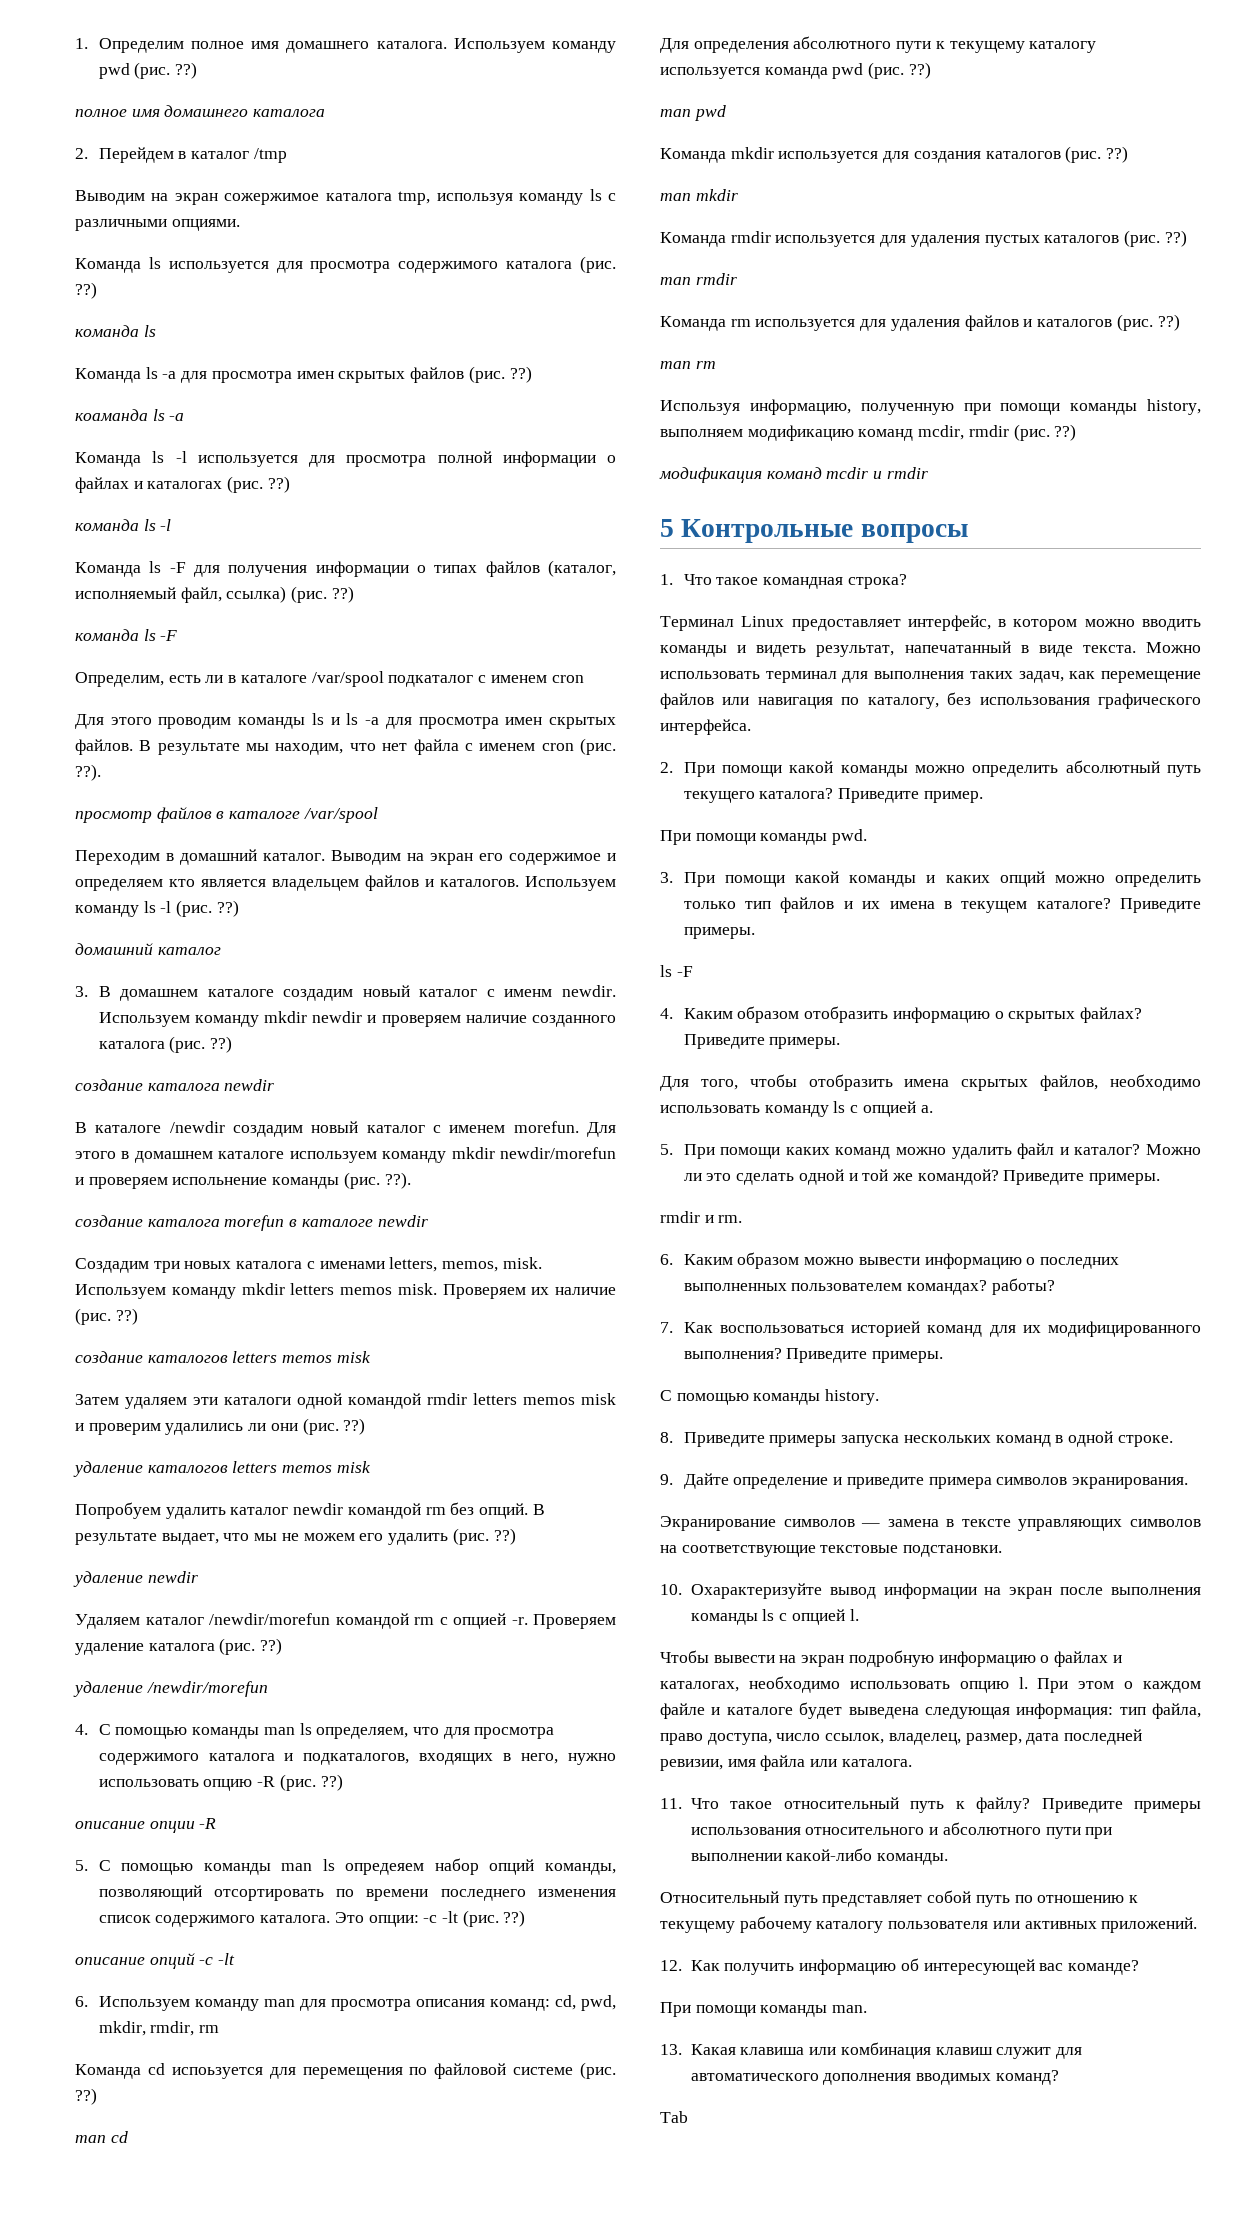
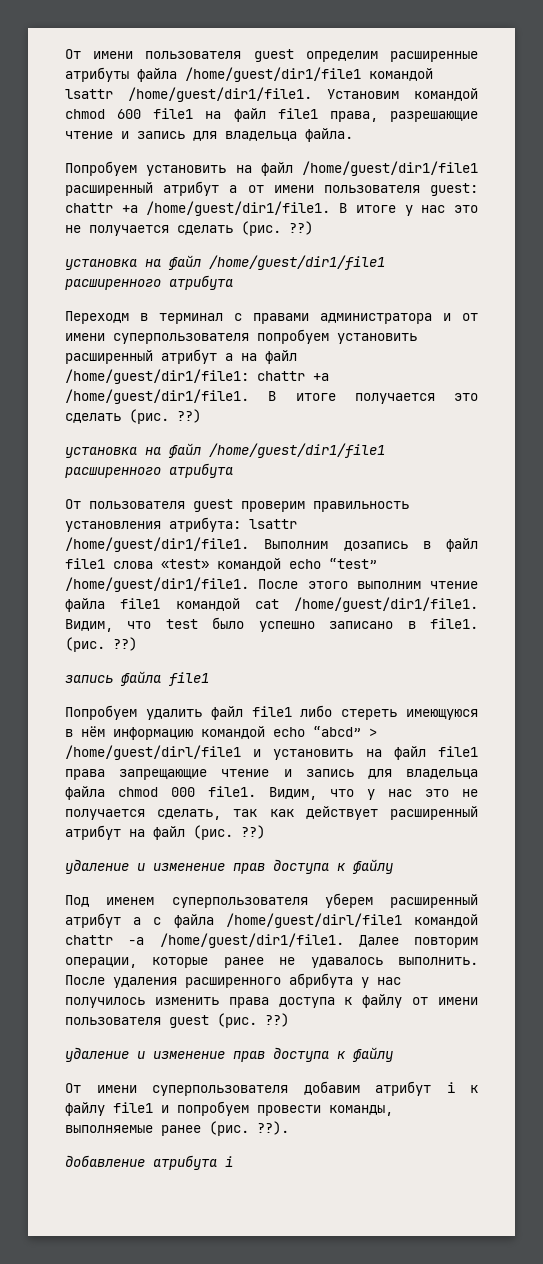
- 1. Определим полное имя домашнего каталога. Используем команду pwd (рис. ??)
- полное имя домашнего каталога
- 2. Перейдем в каталог /tmp
- Выводим на экран сожержимое каталога tmp, используя команду ls с различными опциями.
- Команда ls используется для просмотра содержимого каталога (рис. ??)
- команда ls
- Команда ls -a для просмотра имен скрытых файлов (рис. ??)
- коаманда ls -a
- Команда ls -l используется для просмотра полной информации о файлах и каталогах (рис. ??)
- команда ls -l
- Команда ls -F для получения информации о типах файлов (каталог, исполняемый файл, ссылка) (рис. ??)
- команда ls -F
- Определим, есть ли в каталоге /var/spool подкаталог с именем cron
- Для этого проводим команды ls и ls -a для просмотра имен скрытых файлов. В результате мы находим, что нет файла с именем cron (рис. ??).
- просмотр файлов в каталоге /var/spool
- Переходим в домашний каталог. Выводим на экран его содержимое и определяем кто является владельцем файлов и каталогов. Используем команду ls -l (рис. ??)
- домашний каталог
- 3. В домашнем каталоге создадим новый каталог с именм newdir. Используем команду mkdir newdir и проверяем наличие созданного каталога (рис. ??)
- создание каталога newdir
- В каталоге /newdir создадим новый каталог с именем morefun. Для этого в домашнем каталоге используем команду mkdir newdir/morefun и проверяем испольнение команды (рис. ??).
- создание каталога morefun в каталоге newdir
- Создадим три новых каталога с именами letters, memos, misk. Используем команду mkdir letters memos misk. Проверяем их наличие (рис. ??)
- создание каталогов letters memos misk
- Затем удаляем эти каталоги одной командой rmdir letters memos misk и проверим удалились ли они (рис. ??)
- удаление каталогов letters memos misk
- Попробуем удалить каталог newdir командой rm без опций. В результате выдает, что мы не можем его удалить (рис. ??)
- удаление newdir
- Удаляем каталог /newdir/morefun командой rm с опцией -r. Проверяем удаление каталога (рис. ??)
- удаление /newdir/morefun
- 4. С помощью команды man ls определяем, что для просмотра содержимого каталога и подкаталогов, входящих в него, нужно использовать опцию -R (рис. ??)
- описание опции -R
- 5. С помощью команды man ls опредеяем набор опций команды, позволяющий отсортировать по времени последнего изменения список содержимого каталога. Это опции: -с -lt (рис. ??)
- описание опций -с -lt
- 6. Используем команду man для просмотра описания команд: cd, pwd, mkdir, rmdir, rm
- Команда cd испоьзуется для перемещения по файловой системе (рис. ??)
- man cd
- Для определения абсолютного пути к текущему каталогу используется команда pwd (рис. ??)
- man pwd
- Команда mkdir используется для создания каталогов (рис. ??)
- man mkdir
- Команда rmdir используется для удаления пустых каталогов (рис. ??)
- man rmdir
- Команда rm используется для удаления файлов и каталогов (рис. ??)
- man rm
- Используя информацию, полученную при помощи команды history, выполняем модификацию команд mcdir, rmdir (рис. ??)
- модификация команд mcdir и rmdir
- 5 Контрольные вопросы
- 1. Что такое командная строка?
- Терминал Linux предоставляет интерфейс, в котором можно вводить команды и видеть результат, напечатанный в виде текста. Можно использовать терминал для выполнения таких задач, как перемещение файлов или навигация по каталогу, без использования графического интерфейса.
- 2. При помощи какой команды можно определить абсолютный путь текущего каталога? Приведите пример.
- При помощи команды pwd.
- 3. При помощи какой команды и каких опций можно определить только тип файлов и их имена в текущем каталоге? Приведите примеры.
- ls -F
- 4. Каким образом отобразить информацию о скрытых файлах? Приведите примеры.
- Для того, чтобы отобразить имена скрытых файлов, необходимо использовать команду ls с опцией a.
- 5. При помощи каких команд можно удалить файл и каталог? Можно ли это сделать одной и той же командой? Приведите примеры.
- rmdir и rm.
- 6. Каким образом можно вывести информацию о последних выполненных пользователем командах? работы?
- 7. Как воспользоваться историей команд для их модифицированного выполнения? Приведите примеры.
- С помощью команды history.
- 8. Приведите примеры запуска нескольких команд в одной строке.
- 9. Дайте определение и приведите примера символов экранирования.
- Экранирование символов — замена в тексте управляющих символов на соответствующие текстовые подстановки.
- 10. Охарактеризуйте вывод информации на экран после выполнения команды ls с опцией l.
- Чтобы вывести на экран подробную информацию о файлах и каталогах, необходимо использовать опцию l. При этом о каждом файле и каталоге будет выведена следующая информация: тип файла, право доступа, число ссылок, владелец, размер, дата последней ревизии, имя файла или каталога.
- 11. Что такое относительный путь к файлу? Приведите примеры использования относительного и абсолютного пути при выполнении какой-либо команды.
- Относительный путь представляет собой путь по отношению к текущему рабочему каталогу пользователя или активных приложений.
- 12. Как получить информацию об интересующей вас команде?
- При помощи команды man.
- 13. Какая клавиша или комбинация клавиш служит для автоматического дополнения вводимых команд?
- Tab
+ От имени пользователя guest определим расширенные атрибуты файла /home/guest/dir1/file1 командой lsattr /home/guest/dir1/file1. Установим командой chmod 600 file1 на файл file1 права, разрешающие чтение и запись для владельца файла.
+ Попробуем установить на файл /home/guest/dir1/file1 расширенный атрибут a от имени пользователя guest: chattr +a /home/guest/dir1/file1. В итоге у нас это не получается сделать (рис. ??)
+ установка на файл /home/guest/dir1/file1 расширенного атрибута
+ Переходм в терминал с правами администратора и от имени суперпользователя попробуем установить расширенный атрибут a на файл /home/guest/dir1/file1: chattr +a /home/guest/dir1/file1. В итоге получается это сделать (рис. ??)
+ установка на файл /home/guest/dir1/file1 расширенного атрибута
+ От пользователя guest проверим правильность установления атрибута: lsattr /home/guest/dir1/file1. Выполним дозапись в файл file1 слова «test» командой echo “test” /home/guest/dir1/file1. После этого выполним чтение файла file1 командой cat /home/guest/dir1/file1. Видим, что test было успешно записано в file1. (рис. ??)
+ запись файла file1
+ Попробуем удалить файл file1 либо стереть имеющуюся в нём информацию командой echo “abcd” > /home/guest/dirl/file1 и установить на файл file1 права запрещающие чтение и запись для владельца файла chmod 000 file1. Видим, что у нас это не получается сделать, так как действует расширенный атрибут на файл (рис. ??)
+ удаление и изменение прав доступа к файлу
+ Под именем суперпользователя уберем расширенный атрибут a с файла /home/guest/dirl/file1 командой chattr -a /home/guest/dir1/file1. Далее повторим операции, которые ранее не удавалось выполнить. После удаления расширенного абрибута у нас получилось изменить права доступа к файлу от имени пользователя guest (рис. ??)
+ удаление и изменение прав доступа к файлу
+ От имени суперпользователя добавим атрибут i к файлу file1 и попробуем провести команды, выполняемые ранее (рис. ??).
+ добавление атрибута i

